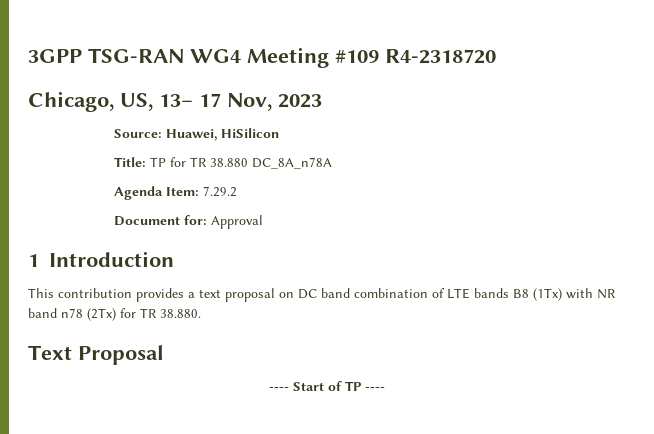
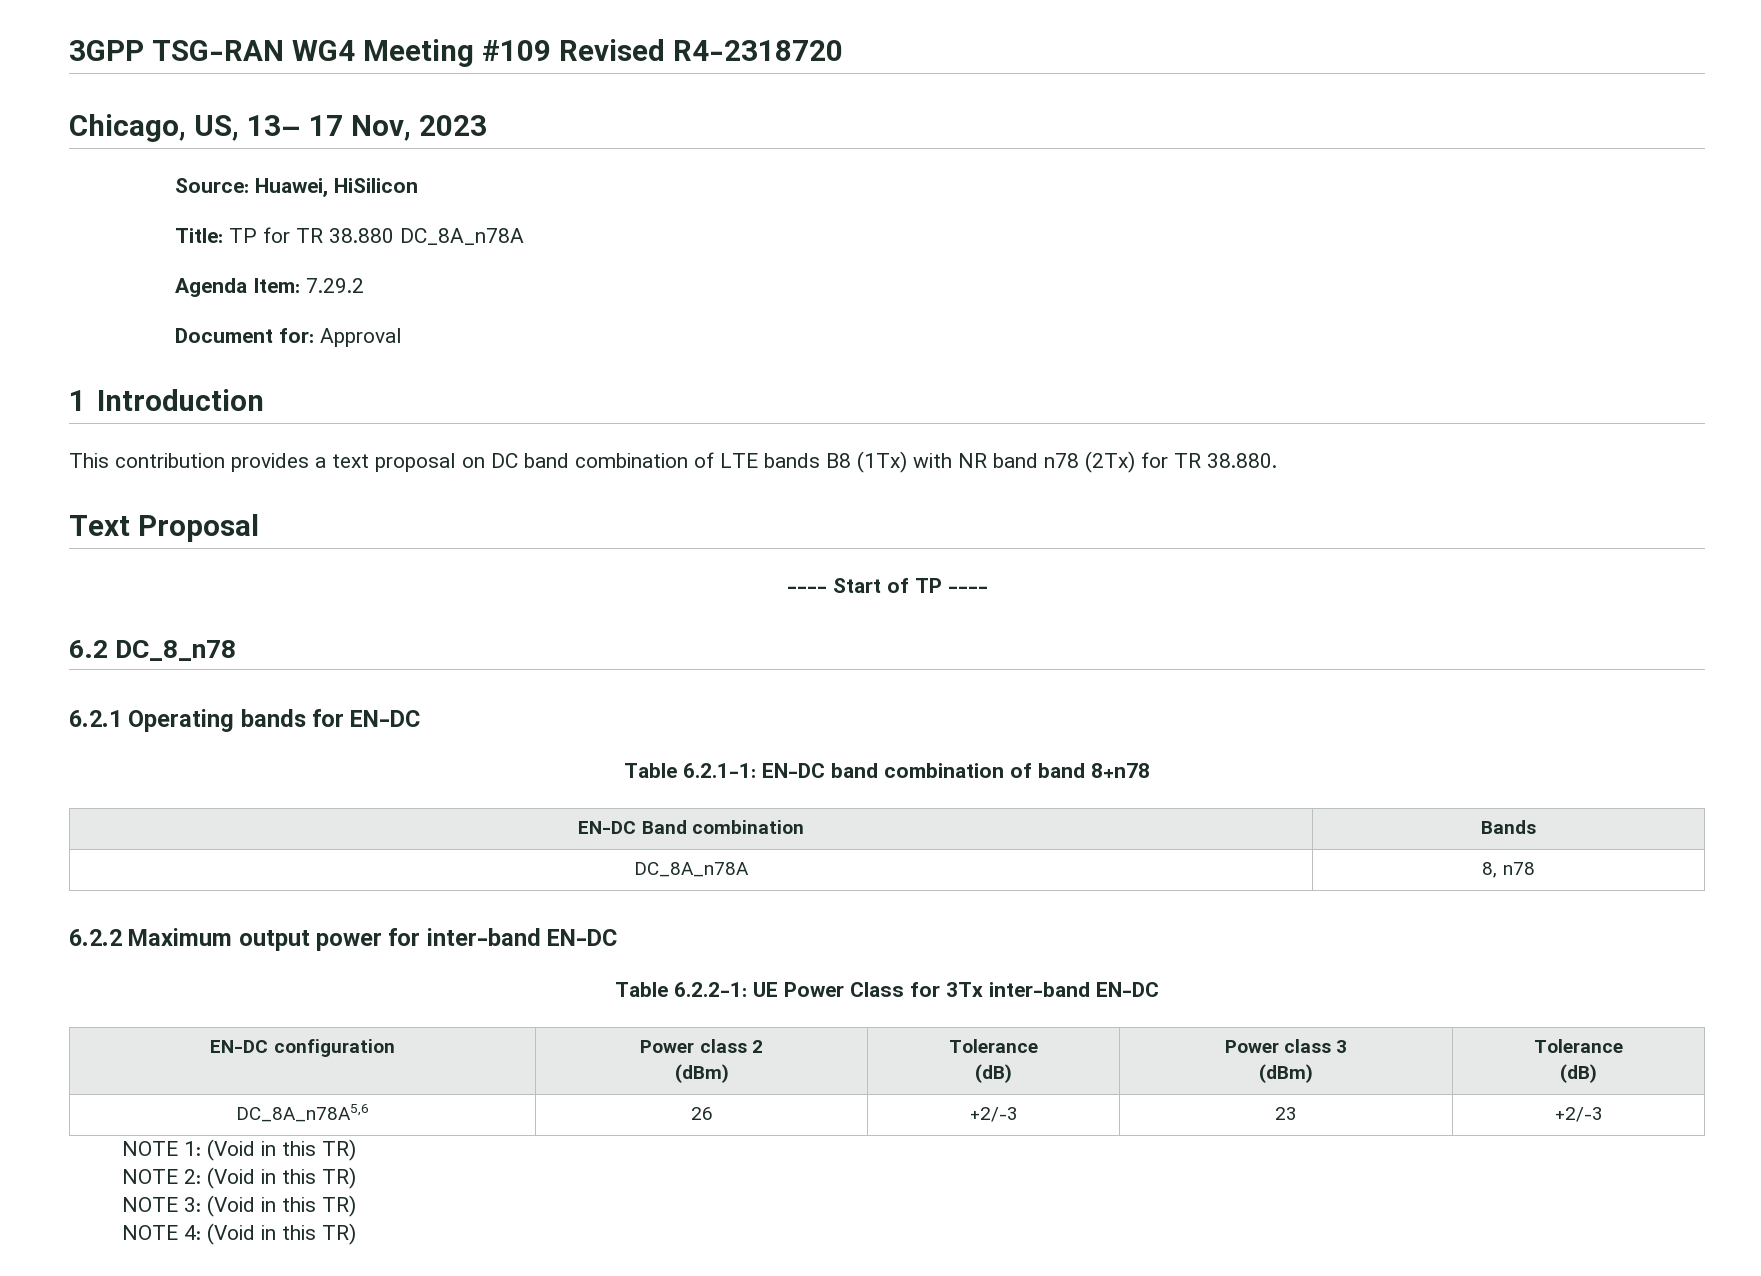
- 3GPP TSG-RAN WG4 Meeting #109 R4-2318720
+ 3GPP TSG-RAN WG4 Meeting #109 Revised R4-2318720
+ 6.2 DC_8_n78
+ 6.2.1 Operating bands for EN-DC
+ Table 6.2.1-1: EN-DC band combination of band 8+n78
+ EN-DC Band combination | Bands
+ DC_8A_n78A | 8, n78
+ 6.2.2 Maximum output power for inter-band EN-DC
+ Table 6.2.2-1: UE Power Class for 3Tx inter-band EN-DC
+ EN-DC configuration | Power class 2
+ (dBm) | Tolerance
+ (dB) | Power class 3
+ (dBm) | Tolerance
+ (dB)
+ DC_8A_n78A5,6 | 26 | +2/-3 | 23 | +2/-3
+ NOTE 1: (Void in this TR)
+ NOTE 2: (Void in this TR)
+ NOTE 3: (Void in this TR)
+ NOTE 4: (Void in this TR)

